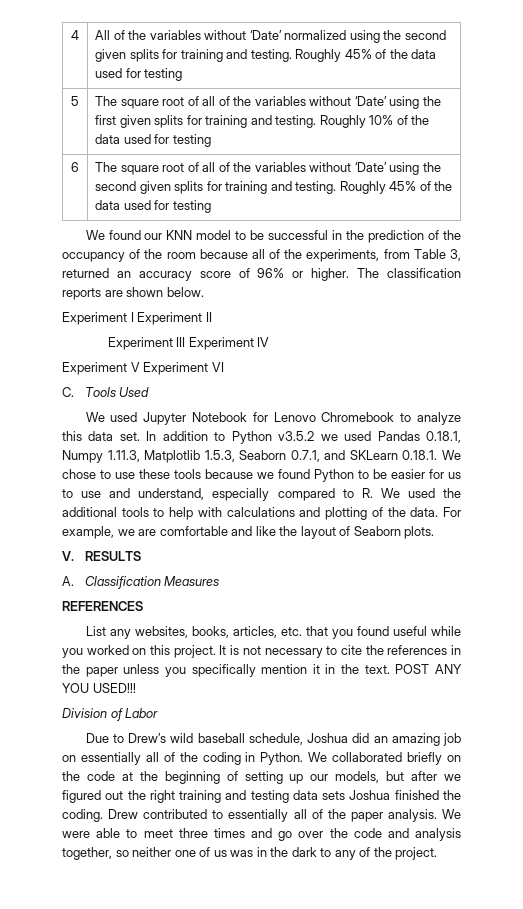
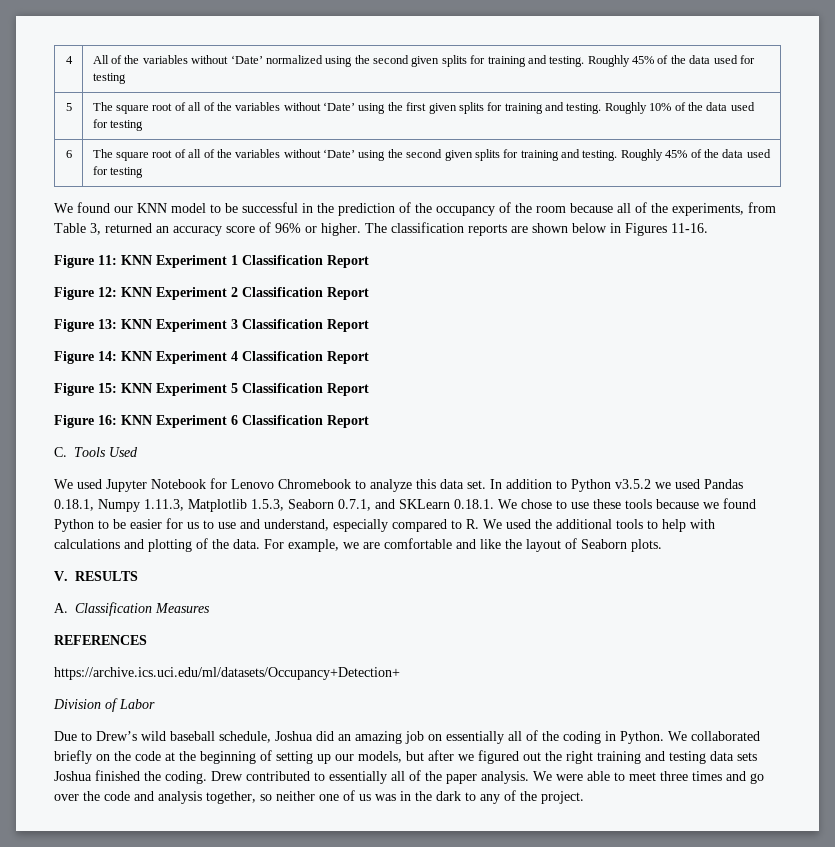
- The classification reports are shown below.
- Experiment I Experiment II
- Experiment III Experiment IV
- Experiment V Experiment VI
+ The classification reports are shown below in Figures 11-16.
+ Figure 11: KNN Experiment 1 Classification Report
+ Figure 12: KNN Experiment 2 Classification Report
+ Figure 13: KNN Experiment 3 Classification Report
+ Figure 14: KNN Experiment 4 Classification Report
+ Figure 15: KNN Experiment 5 Classification Report
+ Figure 16: KNN Experiment 6 Classification Report
- List any websites, books, articles, etc. that you found useful while you worked on this project. It is not necessary to cite the references in the paper unless you specifically mention it in the text. POST ANY YOU USED!!!
+ https://archive.ics.uci.edu/ml/datasets/Occupancy+Detection+

